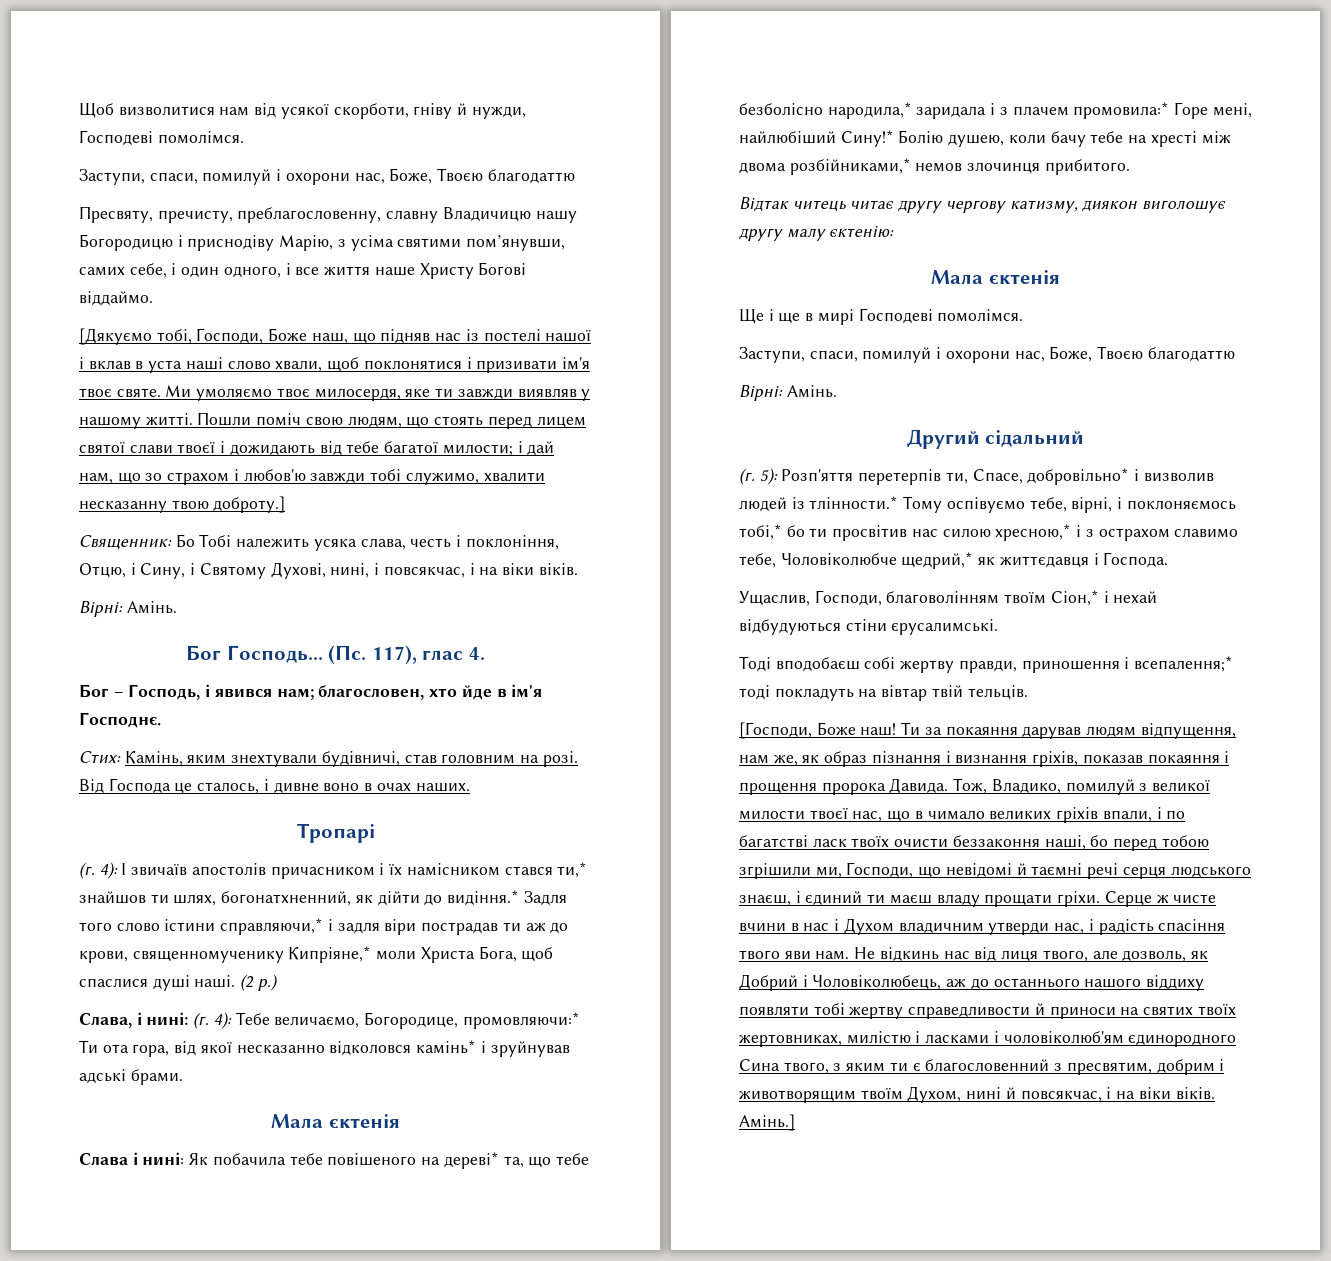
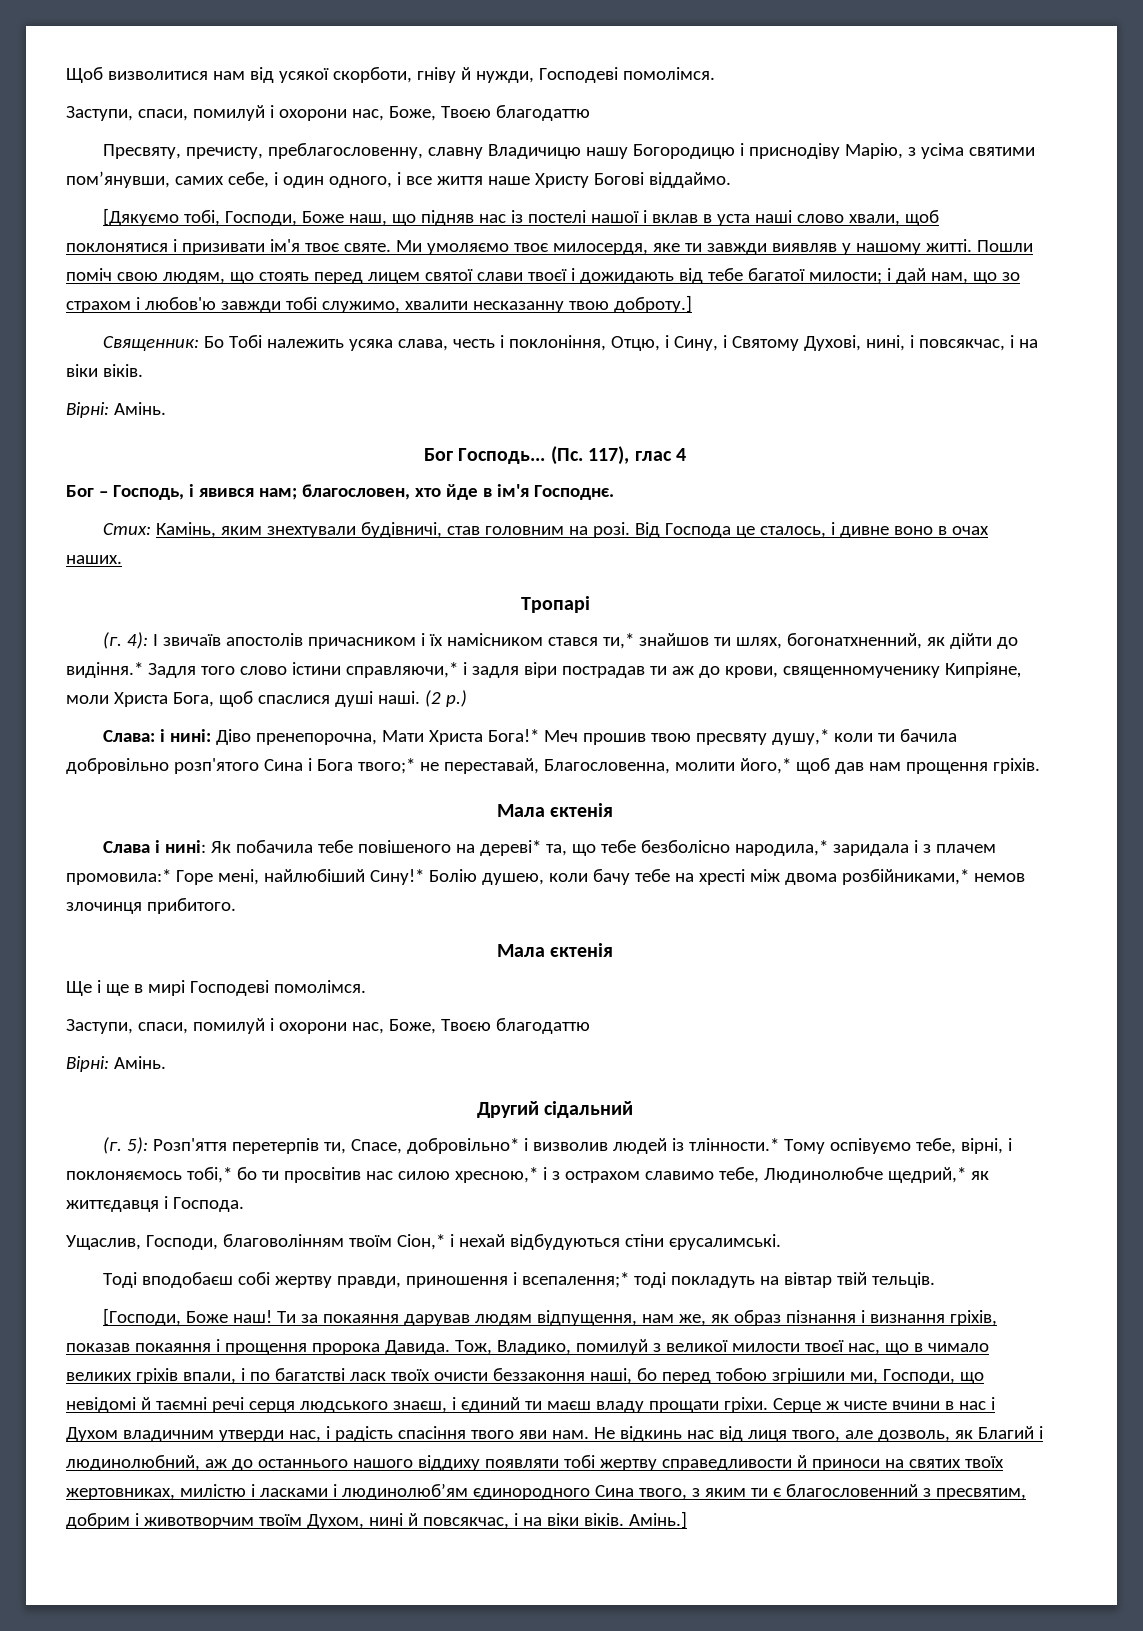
- (Пс. 117), глас 4.
+ (Пс. 117), глас 4
- (г. 4): I звичаїв апостолів причасником і їх намісником стався ти,* знайшов ти шлях, богонатхненний, як дійти до видіння.* Задля того слово істини справляючи,* і задля віри пострадав ти аж до крови, священномученику Кипріяне,* моли Христа Бога, щоб спаслися душі наші.
+ (г. 4): I звичаїв апостолів причасником і їх намісником стався ти,* знайшов ти шлях, богонатхненний, як дійти до видіння.* Задля того слово істини справляючи,* і задля віри пострадав ти аж до крови, священномученику Кипріяне, моли Христа Бога, щоб спаслися душі наші.
- Слава, і нині: (г. 4): Тебе величаємо, Богородице, промовляючи:* Ти ота гора, від якої несказанно відколовся камінь* і зруйнував адські брами.
+ Слава: і нині: Діво пренепорочна, Мати Христа Бога!* Меч прошив твою пресвяту душу,* коли ти бачила добровільно розп'ятого Сина і Бога твого;* не переставай, Благословенна, молити його,* щоб дав нам прощення гріхів.
- Відтак читець читає другу чергову катизму, диякон виголошує другу малу єктенію:
- (г. 5): Розп'яття перетерпів ти, Спасе, добровільно* і визволив людей із тлінности.* Тому оспівуємо тебе, вірні, і поклоняємось тобі,* бо ти просвітив нас силою хресною,* і з острахом славимо тебе, Чоловіколюбче щедрий,* як життєдавця і Господа.
+ (г. 5): Розп'яття перетерпів ти, Спасе, добровільно* і визволив людей із тлінности.* Тому оспівуємо тебе, вірні, і поклоняємось тобі,* бо ти просвітив нас силою хресною,* і з острахом славимо тебе, Людинолюбче щедрий,* як життєдавця і Господа.
- Не відкинь нас від лиця твого, але дозволь, як Добрий і Чоловіколюбець, аж до останнього нашого віддиху появляти тобі жертву справедливости й приноси на святих твоїх жертовниках, милістю і ласками і чоловіколюб'ям єдинородного Сина твого, з яким ти є благословенний з пресвятим, добрим і животворящим твоїм Духом, нині й повсякчас, і на віки віків.
+ Не відкинь нас від лиця твого, але дозволь, як Благий і людинолюбний, аж до останнього нашого віддиху появляти тобі жертву справедливости й приноси на святих твоїх жертовниках, милістю і ласками і людинолюбʼям єдинородного Сина твого, з яким ти є благословенний з пресвятим, добрим і животворчим твоїм Духом, нині й повсякчас, і на віки віків.

